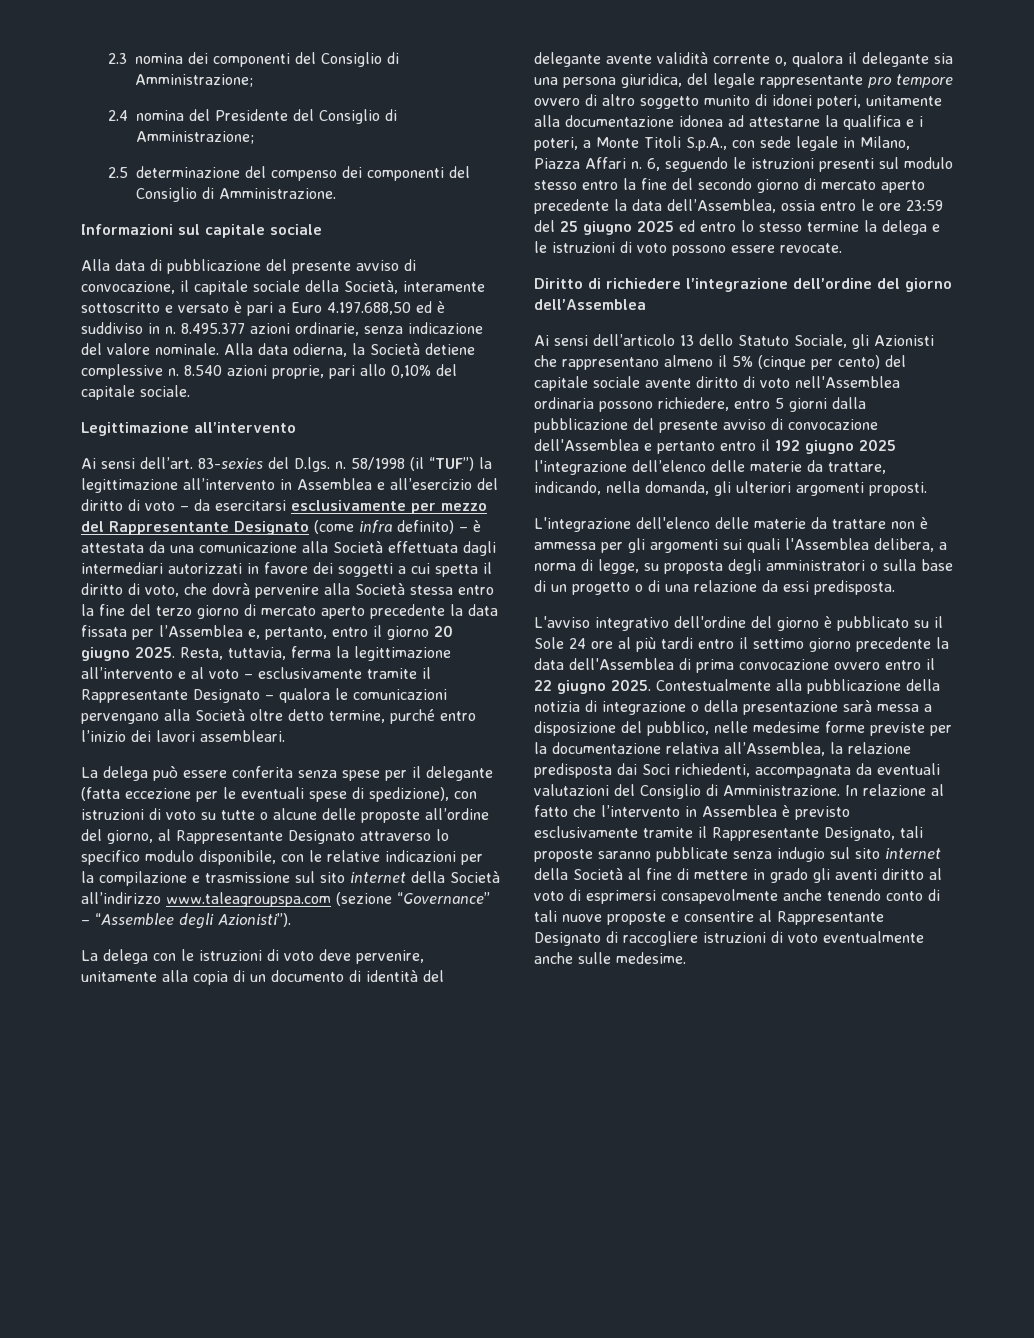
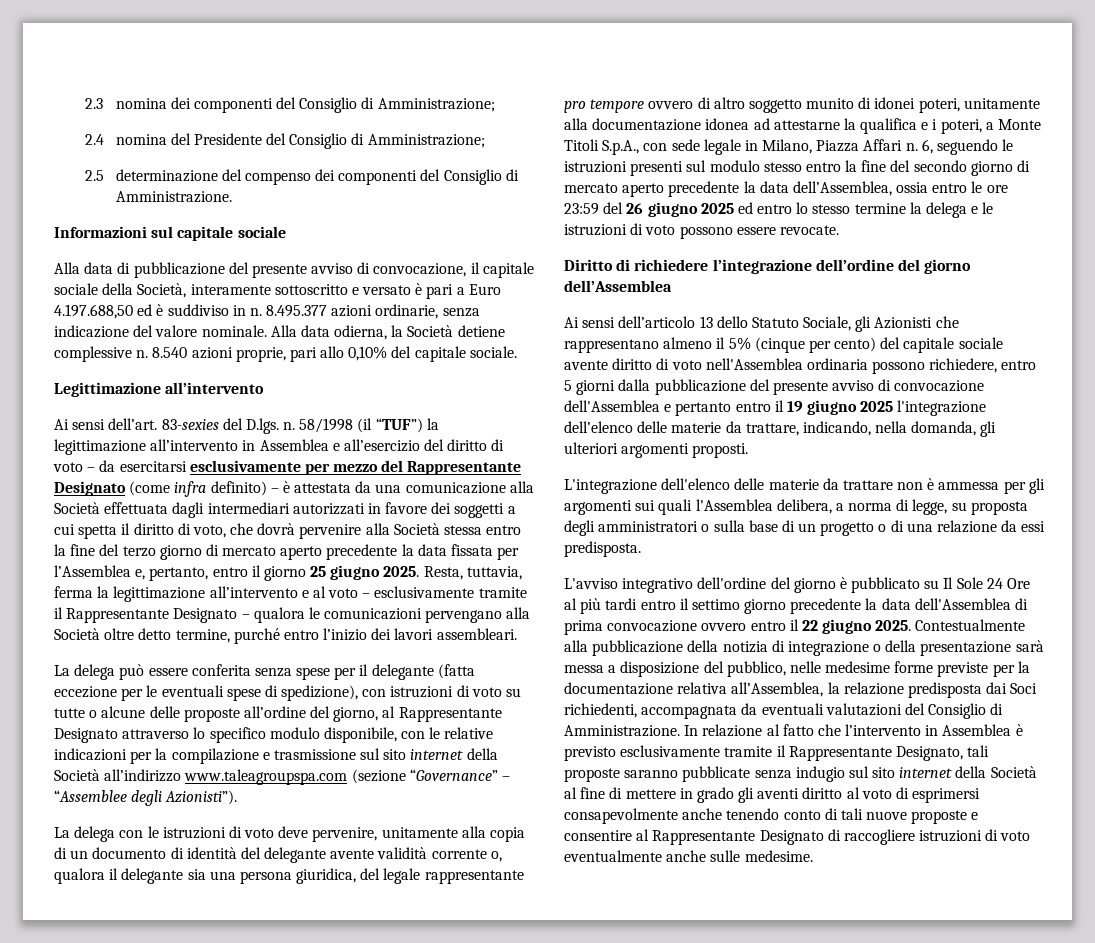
- 58/1998 (il “TUF”) la legittimazione all’intervento in Assemblea e all’esercizio del diritto di voto – da esercitarsi esclusivamente per mezzo del Rappresentante Designato (come infra definito) – è attestata da una comunicazione alla Società effettuata dagli intermediari autorizzati in favore dei soggetti a cui spetta il diritto di voto, che dovrà pervenire alla Società stessa entro la fine del terzo giorno di mercato aperto precedente la data fissata per l’Assemblea e, pertanto, entro il giorno 20 giugno 2025.
+ 58/1998 (il “TUF”) la legittimazione all’intervento in Assemblea e all’esercizio del diritto di voto – da esercitarsi esclusivamente per mezzo del Rappresentante Designato (come infra definito) – è attestata da una comunicazione alla Società effettuata dagli intermediari autorizzati in favore dei soggetti a cui spetta il diritto di voto, che dovrà pervenire alla Società stessa entro la fine del terzo giorno di mercato aperto precedente la data fissata per l’Assemblea e, pertanto, entro il giorno 25 giugno 2025.
- 6, seguendo le istruzioni presenti sul modulo stesso entro la fine del secondo giorno di mercato aperto precedente la data dell’Assemblea, ossia entro le ore 23:59 del 25 giugno 2025 ed entro lo stesso termine la delega e le istruzioni di voto possono essere revocate.
+ 6, seguendo le istruzioni presenti sul modulo stesso entro la fine del secondo giorno di mercato aperto precedente la data dell’Assemblea, ossia entro le ore 23:59 del 26 giugno 2025 ed entro lo stesso termine la delega e le istruzioni di voto possono essere revocate.
- Ai sensi dell’articolo 13 dello Statuto Sociale, gli Azionisti che rappresentano almeno il 5% (cinque per cento) del capitale sociale avente diritto di voto nell'Assemblea ordinaria possono richiedere, entro 5 giorni dalla pubblicazione del presente avviso di convocazione dell'Assemblea e pertanto entro il 192 giugno 2025 l'integrazione dell’elenco delle materie da trattare, indicando, nella domanda, gli ulteriori argomenti proposti.
+ Ai sensi dell’articolo 13 dello Statuto Sociale, gli Azionisti che rappresentano almeno il 5% (cinque per cento) del capitale sociale avente diritto di voto nell'Assemblea ordinaria possono richiedere, entro 5 giorni dalla pubblicazione del presente avviso di convocazione dell'Assemblea e pertanto entro il 19 giugno 2025 l'integrazione dell’elenco delle materie da trattare, indicando, nella domanda, gli ulteriori argomenti proposti.
- L'avviso integrativo dell'ordine del giorno è pubblicato su il Sole 24 ore al più tardi entro il settimo giorno precedente la data dell'Assemblea di prima convocazione ovvero entro il 22 giugno 2025.
+ L'avviso integrativo dell'ordine del giorno è pubblicato su Il Sole 24 Ore al più tardi entro il settimo giorno precedente la data dell'Assemblea di prima convocazione ovvero entro il 22 giugno 2025.

